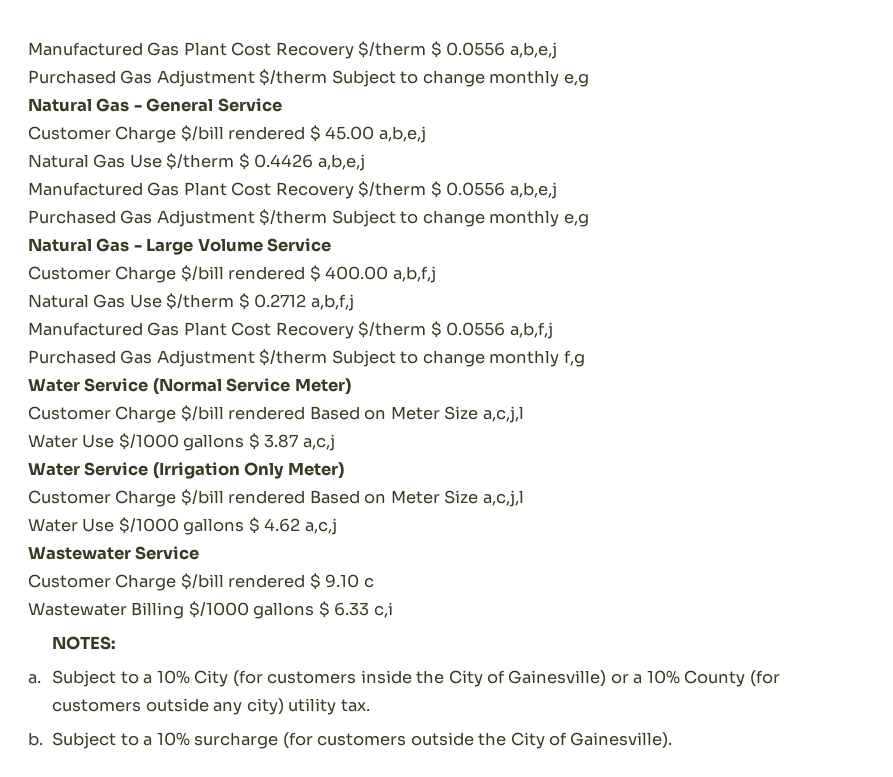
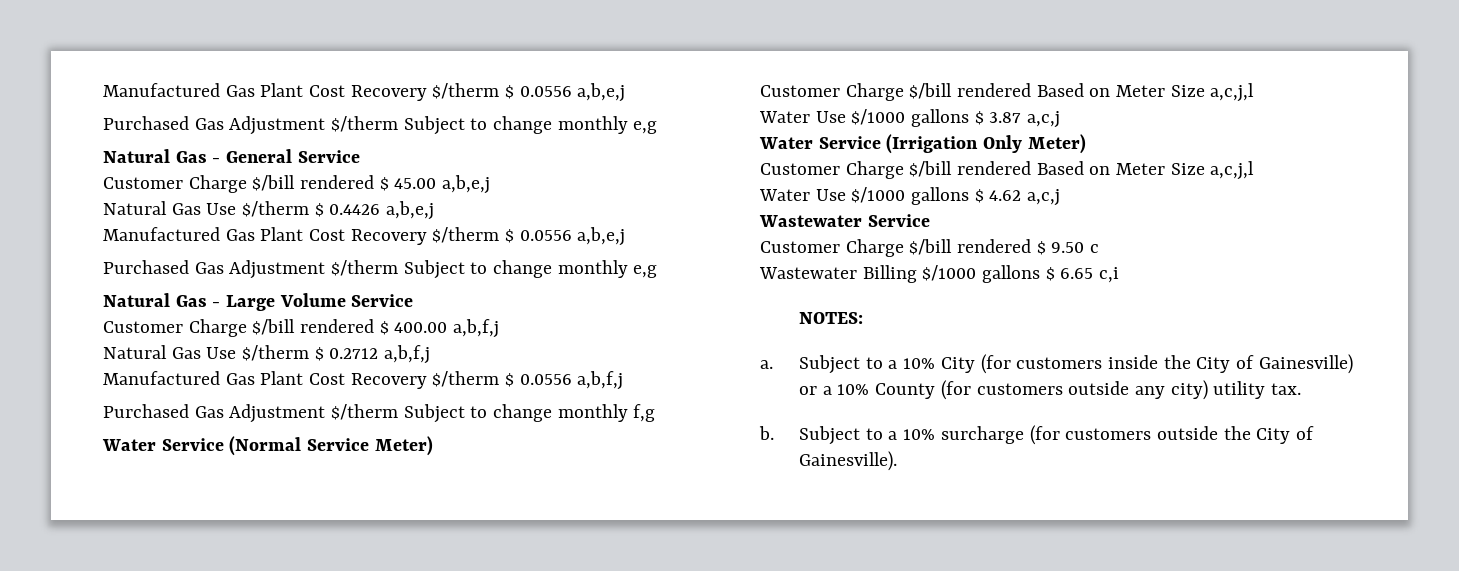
- Customer Charge $/bill rendered $ 9.10 c
+ Customer Charge $/bill rendered $ 9.50 c
- Wastewater Billing $/1000 gallons $ 6.33 c,i
+ Wastewater Billing $/1000 gallons $ 6.65 c,i

